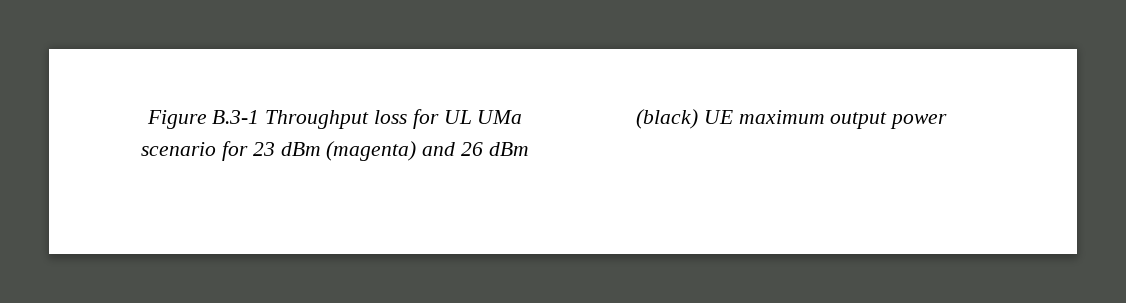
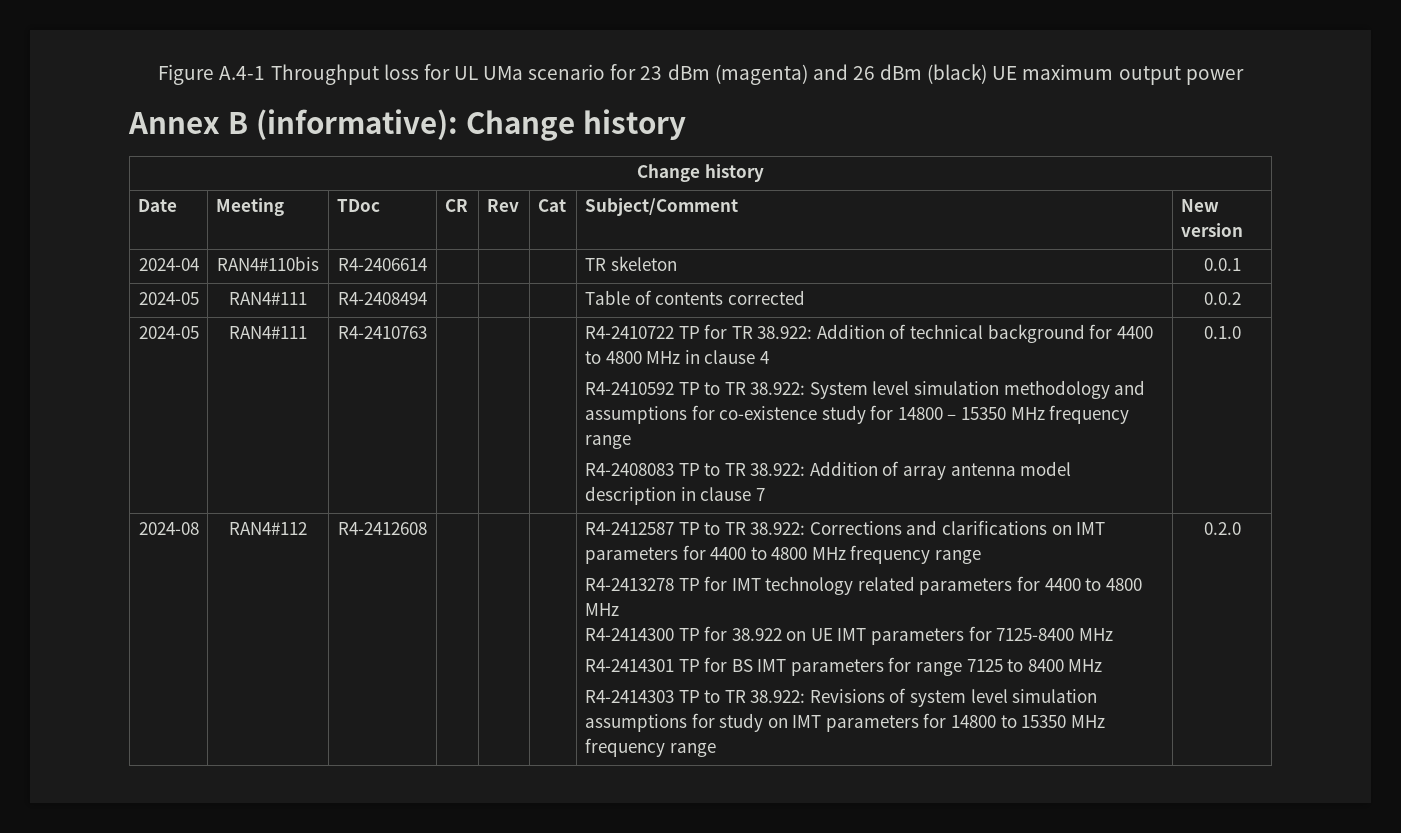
- Figure B.3-1 Throughput loss for UL UMa scenario for 23 dBm (magenta) and 26 dBm (black) UE maximum output power
+ Figure A.4-1 Throughput loss for UL UMa scenario for 23 dBm (magenta) and 26 dBm (black) UE maximum output power
+ Annex B (informative): Change history
+ Change history
+ Date | Meeting | TDoc | CR | Rev | Cat | Subject/Comment | New version
+ 2024-04 | RAN4#110bis | R4-2406614 | | | | TR skeleton | 0.0.1
+ 2024-05 | RAN4#111 | R4-2408494 | | | | Table of contents corrected | 0.0.2
+ 2024-05 | RAN4#111 | R4-2410763 | | | | R4-2410722 TP for TR 38.922: Addition of technical background for 4400 to 4800 MHz in clause 4
+ R4-2410592 TP to TR 38.922: System level simulation methodology and assumptions for co-existence study for 14800 – 15350 MHz frequency range
+ R4-2408083 TP to TR 38.922: Addition of array antenna model description in clause 7 | 0.1.0
+ 2024-08 | RAN4#112 | R4-2412608 | | | | R4-2412587 TP to TR 38.922: Corrections and clarifications on IMT parameters for 4400 to 4800 MHz frequency range
+ R4-2413278 TP for IMT technology related parameters for 4400 to 4800 MHz
+ R4-2414300 TP for 38.922 on UE IMT parameters for 7125-8400 MHz
+ R4-2414301 TP for BS IMT parameters for range 7125 to 8400 MHz
+ R4-2414303 TP to TR 38.922: Revisions of system level simulation assumptions for study on IMT parameters for 14800 to 15350 MHz frequency range | 0.2.0

